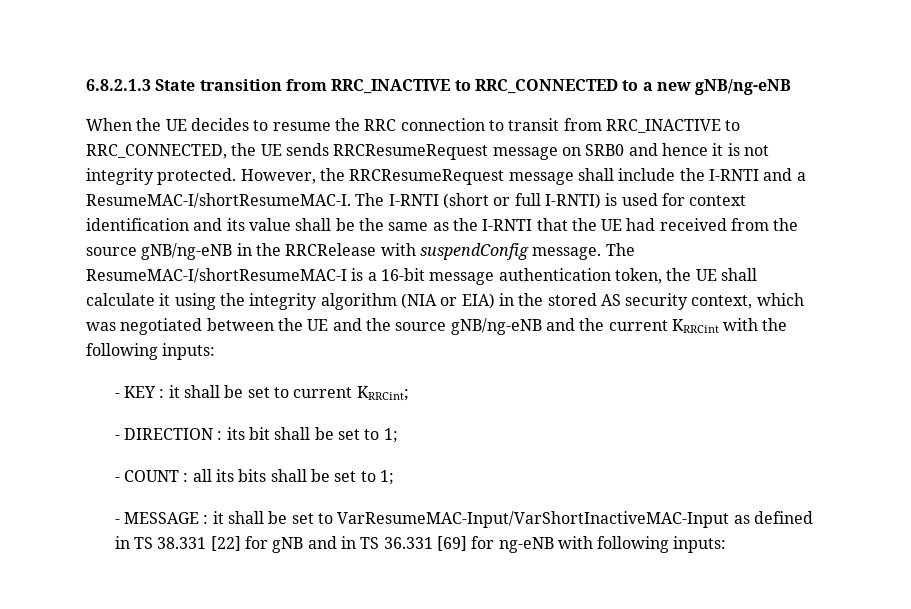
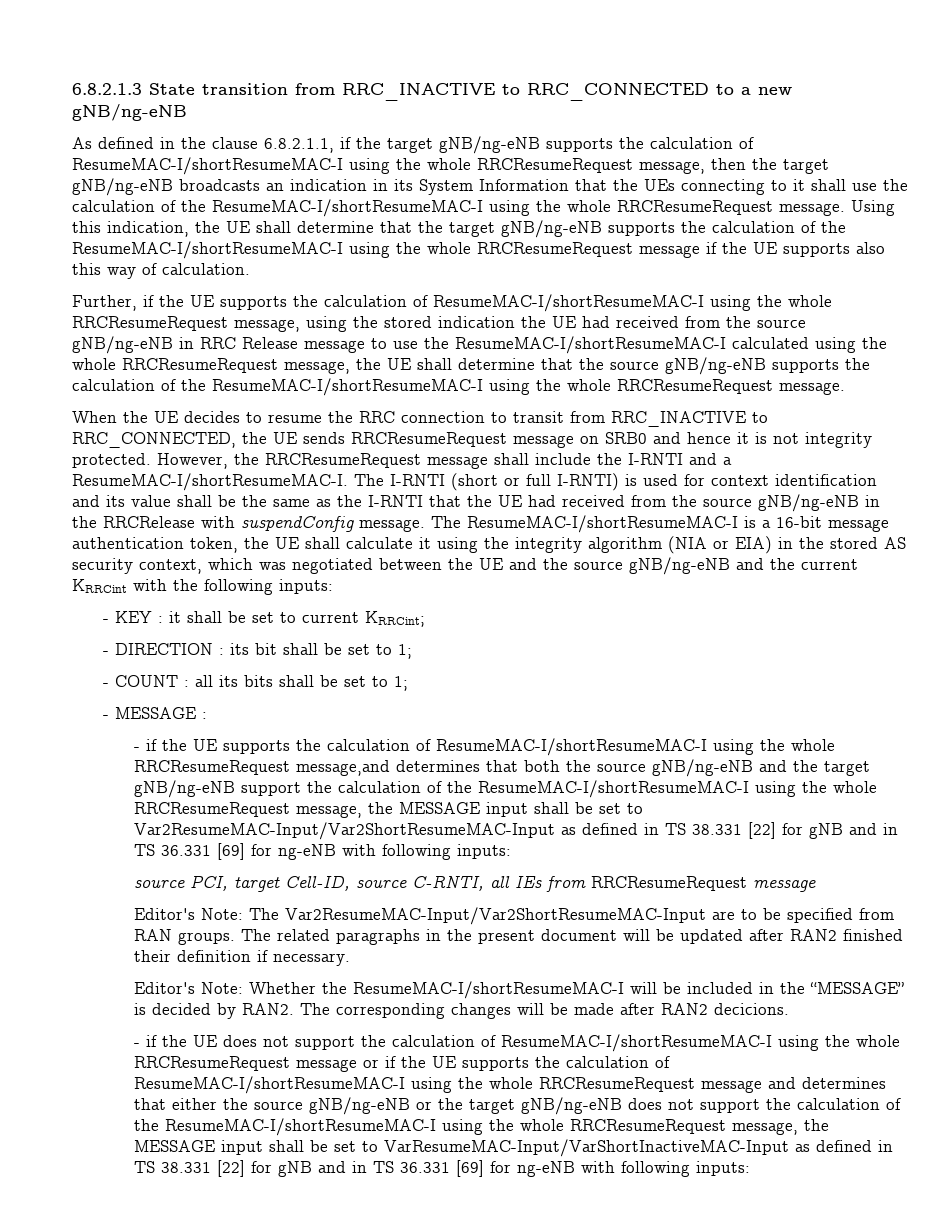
+ As defined in the clause 6.8.2.1.1, if the target gNB/ng-eNB supports the calculation of ResumeMAC-I/shortResumeMAC-I using the whole RRCResumeRequest message, then the target gNB/ng-eNB broadcasts an indication in its System Information that the UEs connecting to it shall use the calculation of the ResumeMAC-I/shortResumeMAC-I using the whole RRCResumeRequest message. Using this indication, the UE shall determine that the target gNB/ng-eNB supports the calculation of the ResumeMAC-I/shortResumeMAC-I using the whole RRCResumeRequest message if the UE supports also this way of calculation.
+ Further, if the UE supports the calculation of ResumeMAC-I/shortResumeMAC-I using the whole RRCResumeRequest message, using the stored indication the UE had received from the source gNB/ng-eNB in RRC Release message to use the ResumeMAC-I/shortResumeMAC-I calculated using the whole RRCResumeRequest message, the UE shall determine that the source gNB/ng-eNB supports the calculation of the ResumeMAC-I/shortResumeMAC-I using the whole RRCResumeRequest message.
- - MESSAGE : it shall be set to VarResumeMAC-Input/VarShortInactiveMAC-Input as defined in TS 38.331 [22] for gNB and in TS 36.331 [69] for ng-eNB with following inputs:
+ - MESSAGE :
+ - if the UE supports the calculation of ResumeMAC-I/shortResumeMAC-I using the whole RRCResumeRequest message,and determines that both the source gNB/ng-eNB and the target gNB/ng-eNB support the calculation of the ResumeMAC-I/shortResumeMAC-I using the whole RRCResumeRequest message, the MESSAGE input shall be set to Var2ResumeMAC-Input/Var2ShortResumeMAC-Input as defined in TS 38.331 [22] for gNB and in TS 36.331 [69] for ng-eNB with following inputs:
+ source PCI, target Cell-ID, source C-RNTI, all IEs from RRCResumeRequest message
+ Editor's Note: The Var2ResumeMAC-Input/Var2ShortResumeMAC-Input are to be specified from RAN groups. The related paragraphs in the present document will be updated after RAN2 finished their definition if necessary.
+ Editor's Note: Whether the ResumeMAC-I/shortResumeMAC-I will be included in the “MESSAGE” is decided by RAN2. The corresponding changes will be made after RAN2 decicions.
+ - if the UE does not support the calculation of ResumeMAC-I/shortResumeMAC-I using the whole RRCResumeRequest message or if the UE supports the calculation of ResumeMAC-I/shortResumeMAC-I using the whole RRCResumeRequest message and determines that either the source gNB/ng-eNB or the target gNB/ng-eNB does not support the calculation of the ResumeMAC-I/shortResumeMAC-I using the whole RRCResumeRequest message, the MESSAGE input shall be set to VarResumeMAC-Input/VarShortInactiveMAC-Input as defined in TS 38.331 [22] for gNB and in TS 36.331 [69] for ng-eNB with following inputs:

